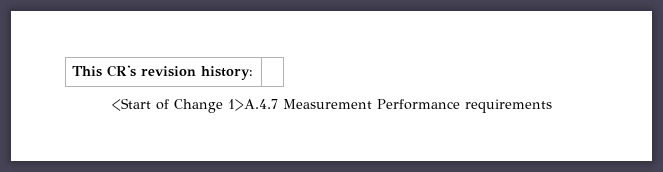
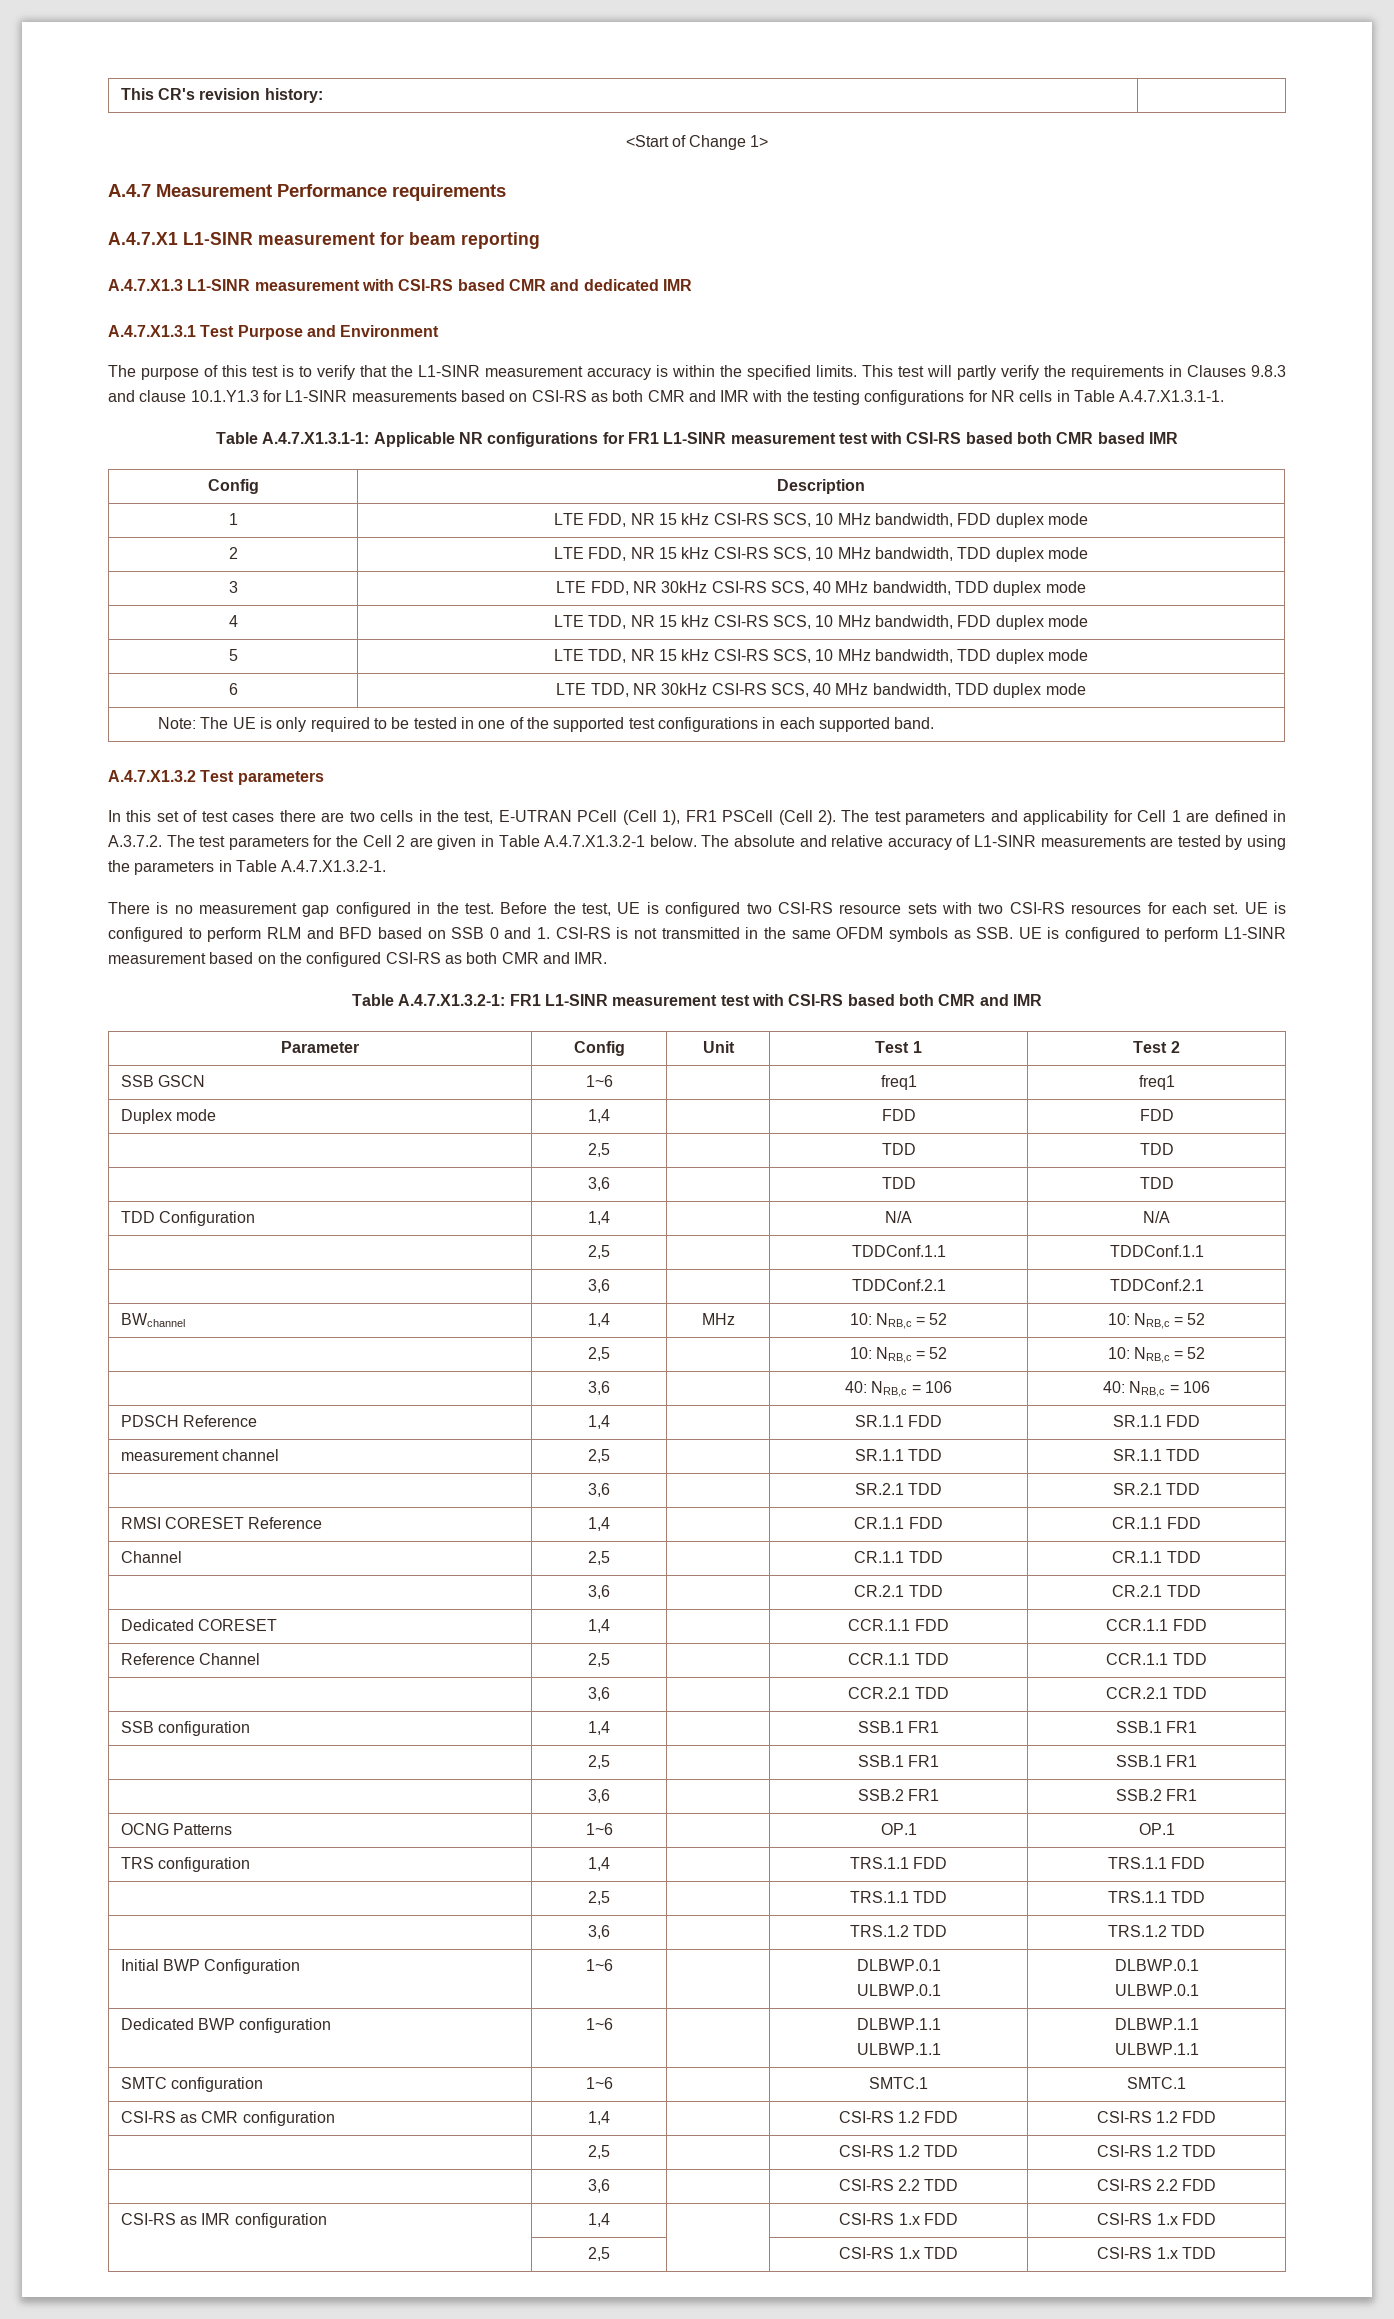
- <Start of Change 1>A.4.7 Measurement Performance requirements
+ <Start of Change 1>
+ A.4.7 Measurement Performance requirements
+ A.4.7.X1 L1-SINR measurement for beam reporting
+ A.4.7.X1.3 L1-SINR measurement with CSI-RS based CMR and dedicated IMR
+ A.4.7.X1.3.1 Test Purpose and Environment
+ The purpose of this test is to verify that the L1-SINR measurement accuracy is within the specified limits. This test will partly verify the requirements in Clauses 9.8.3 and clause 10.1.Y1.3 for L1-SINR measurements based on CSI-RS as both CMR and IMR with the testing configurations for NR cells in Table A.4.7.X1.3.1-1.
+ Table A.4.7.X1.3.1-1: Applicable NR configurations for FR1 L1-SINR measurement test with CSI-RS based both CMR based IMR
+ Config | Description
+ 1 | LTE FDD, NR 15 kHz CSI-RS SCS, 10 MHz bandwidth, FDD duplex mode
+ 2 | LTE FDD, NR 15 kHz CSI-RS SCS, 10 MHz bandwidth, TDD duplex mode
+ 3 | LTE FDD, NR 30kHz CSI-RS SCS, 40 MHz bandwidth, TDD duplex mode
+ 4 | LTE TDD, NR 15 kHz CSI-RS SCS, 10 MHz bandwidth, FDD duplex mode
+ 5 | LTE TDD, NR 15 kHz CSI-RS SCS, 10 MHz bandwidth, TDD duplex mode
+ 6 | LTE TDD, NR 30kHz CSI-RS SCS, 40 MHz bandwidth, TDD duplex mode
+ Note: The UE is only required to be tested in one of the supported test configurations in each supported band.
+ A.4.7.X1.3.2 Test parameters
+ In this set of test cases there are two cells in the test, E-UTRAN PCell (Cell 1), FR1 PSCell (Cell 2). The test parameters and applicability for Cell 1 are defined in A.3.7.2. The test parameters for the Cell 2 are given in Table A.4.7.X1.3.2-1 below. The absolute and relative accuracy of L1-SINR measurements are tested by using the parameters in Table A.4.7.X1.3.2-1.
+ There is no measurement gap configured in the test. Before the test, UE is configured two CSI-RS resource sets with two CSI-RS resources for each set. UE is configured to perform RLM and BFD based on SSB 0 and 1. CSI-RS is not transmitted in the same OFDM symbols as SSB. UE is configured to perform L1-SINR measurement based on the configured CSI-RS as both CMR and IMR.
+ Table A.4.7.X1.3.2-1: FR1 L1-SINR measurement test with CSI-RS based both CMR and IMR
+ Parameter | Config | Unit | Test 1 | Test 2
+ SSB GSCN | 1~6 | | freq1 | freq1
+ Duplex mode | 1,4 | | FDD | FDD
+ | 2,5 | | TDD | TDD
+ | 3,6 | | TDD | TDD
+ TDD Configuration | 1,4 | | N/A | N/A
+ | 2,5 | | TDDConf.1.1 | TDDConf.1.1
+ | 3,6 | | TDDConf.2.1 | TDDConf.2.1
+ BWchannel | 1,4 | MHz | 10: NRB,c = 52 | 10: NRB,c = 52
+ | 2,5 | | 10: NRB,c = 52 | 10: NRB,c = 52
+ | 3,6 | | 40: NRB,c = 106 | 40: NRB,c = 106
+ PDSCH Reference | 1,4 | | SR.1.1 FDD | SR.1.1 FDD
+ measurement channel | 2,5 | | SR.1.1 TDD | SR.1.1 TDD
+ | 3,6 | | SR.2.1 TDD | SR.2.1 TDD
+ RMSI CORESET Reference | 1,4 | | CR.1.1 FDD | CR.1.1 FDD
+ Channel | 2,5 | | CR.1.1 TDD | CR.1.1 TDD
+ | 3,6 | | CR.2.1 TDD | CR.2.1 TDD
+ Dedicated CORESET | 1,4 | | CCR.1.1 FDD | CCR.1.1 FDD
+ Reference Channel | 2,5 | | CCR.1.1 TDD | CCR.1.1 TDD
+ | 3,6 | | CCR.2.1 TDD | CCR.2.1 TDD
+ SSB configuration | 1,4 | | SSB.1 FR1 | SSB.1 FR1
+ | 2,5 | | SSB.1 FR1 | SSB.1 FR1
+ | 3,6 | | SSB.2 FR1 | SSB.2 FR1
+ OCNG Patterns | 1~6 | | OP.1 | OP.1
+ TRS configuration | 1,4 | | TRS.1.1 FDD | TRS.1.1 FDD
+ | 2,5 | | TRS.1.1 TDD | TRS.1.1 TDD
+ | 3,6 | | TRS.1.2 TDD | TRS.1.2 TDD
+ Initial BWP Configuration | 1~6 | | DLBWP.0.1
+ ULBWP.0.1 | DLBWP.0.1
+ ULBWP.0.1
+ Dedicated BWP configuration | 1~6 | | DLBWP.1.1
+ ULBWP.1.1 | DLBWP.1.1
+ ULBWP.1.1
+ SMTC configuration | 1~6 | | SMTC.1 | SMTC.1
+ CSI-RS as CMR configuration | 1,4 | | CSI-RS 1.2 FDD | CSI-RS 1.2 FDD
+ | 2,5 | | CSI-RS 1.2 TDD | CSI-RS 1.2 TDD
+ | 3,6 | | CSI-RS 2.2 TDD | CSI-RS 2.2 FDD
+ CSI-RS as IMR configuration | 1,4 | | CSI-RS 1.x FDD | CSI-RS 1.x FDD
+ | 2,5 | | CSI-RS 1.x TDD | CSI-RS 1.x TDD

